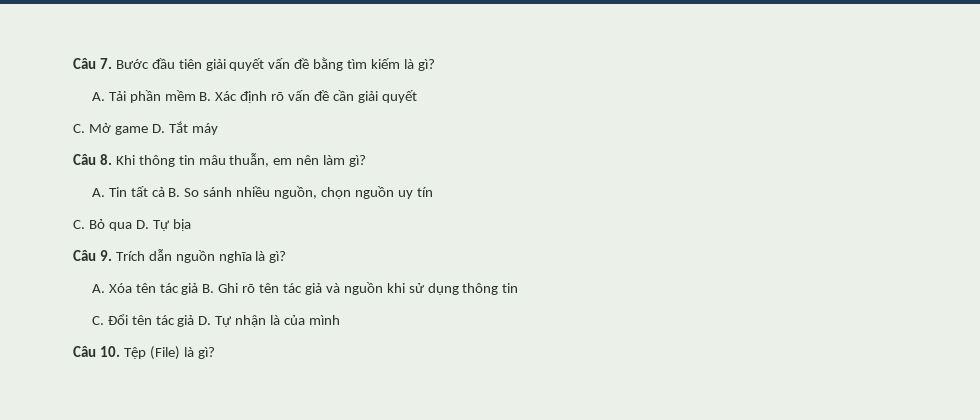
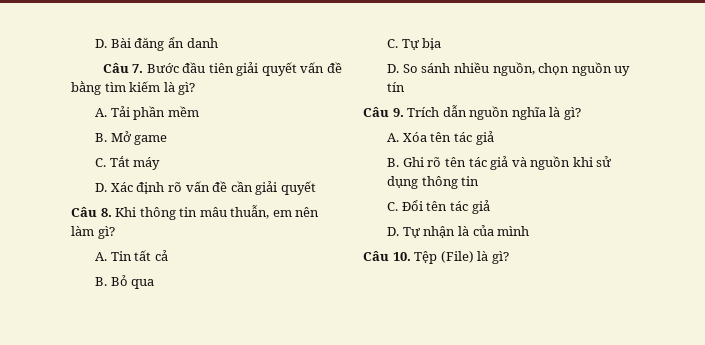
+ D. Bài đăng ẩn danh
- A. Tải phần mềm B. Xác định rõ vấn đề cần giải quyết
+ A. Tải phần mềm
+ B. Mở game
+ C. Tắt máy
+ D. Xác định rõ vấn đề cần giải quyết
- C. Mở game D. Tắt máy
- A. Tin tất cả B. So sánh nhiều nguồn, chọn nguồn uy tín
+ A. Tin tất cả
+ B. Bỏ qua
+ C. Tự bịa
+ D. So sánh nhiều nguồn, chọn nguồn uy tín
- C. Bỏ qua D. Tự bịa
- A. Xóa tên tác giả B. Ghi rõ tên tác giả và nguồn khi sử dụng thông tin
+ A. Xóa tên tác giả
+ B. Ghi rõ tên tác giả và nguồn khi sử dụng thông tin
- C. Đổi tên tác giả D. Tự nhận là của mình
+ C. Đổi tên tác giả
+ D. Tự nhận là của mình

